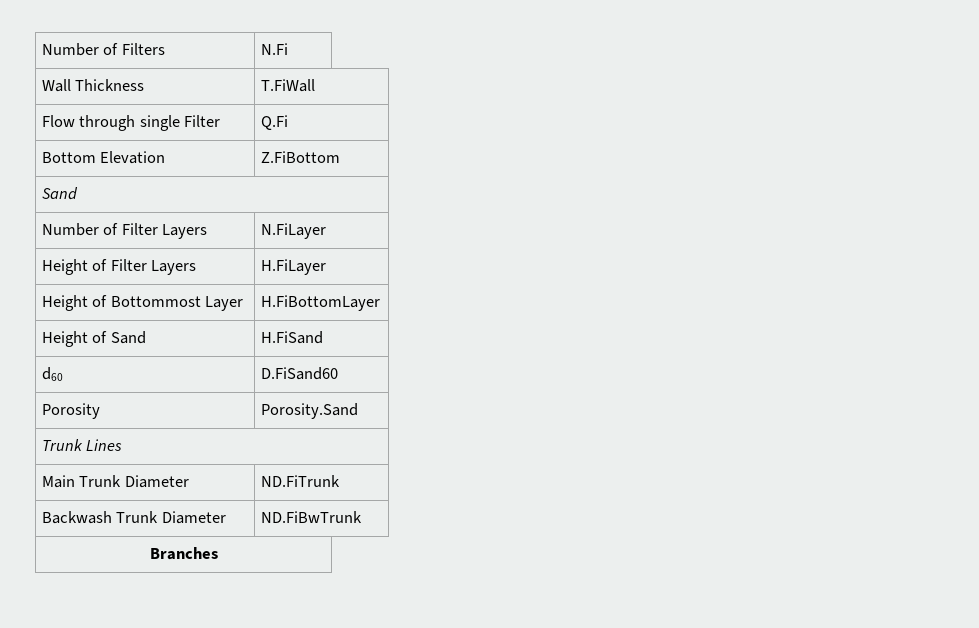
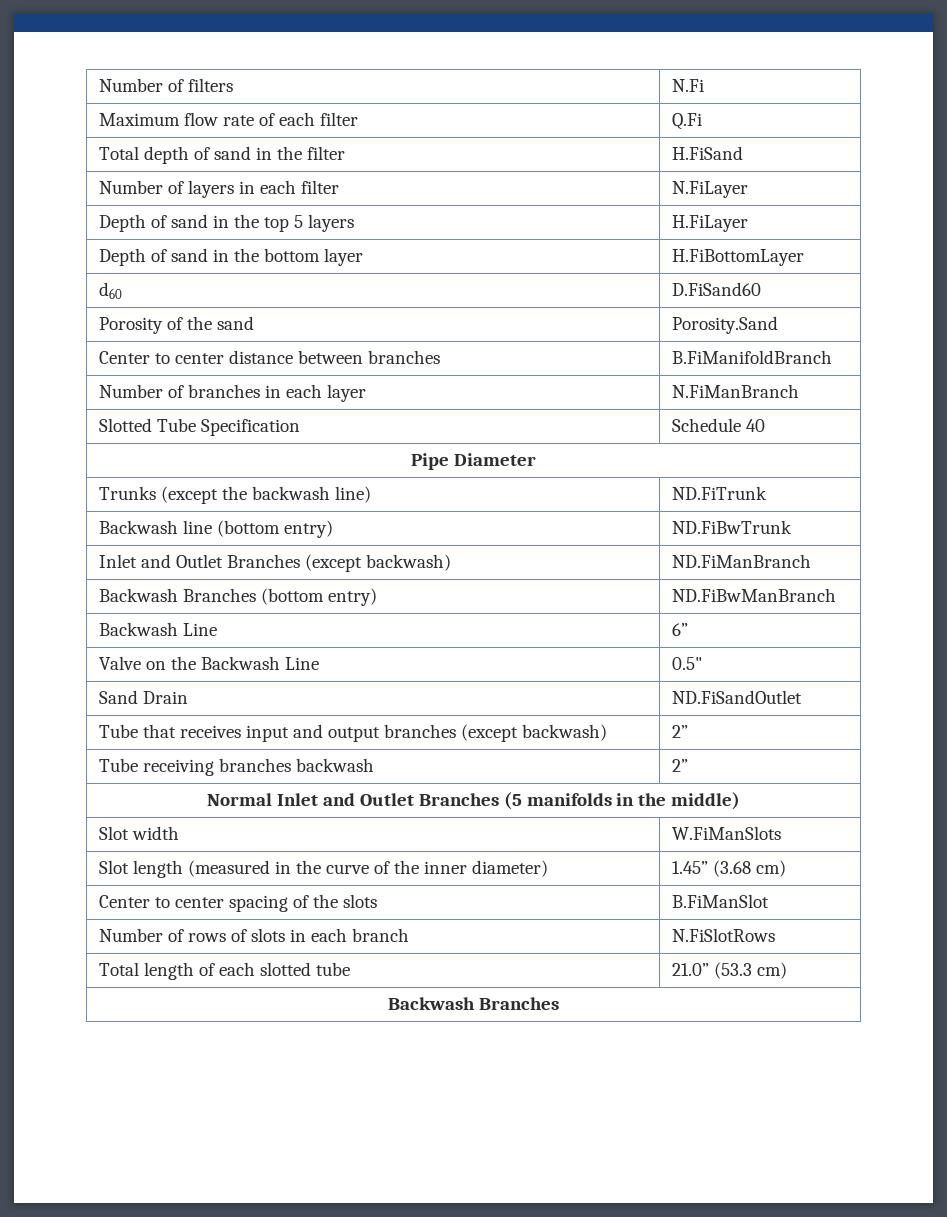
- Number of Filters | N.Fi
+ Number of filters | N.Fi
- Wall Thickness | T.FiWall
- Flow through single Filter | Q.Fi
- Bottom Elevation | Z.FiBottom
- Sand
- Number of Filter Layers | N.FiLayer
- Height of Filter Layers | H.FiLayer
- Height of Bottommost Layer | H.FiBottomLayer
- Height of Sand | H.FiSand
+ Maximum flow rate of each filter | Q.Fi
+ Total depth of sand in the filter | H.FiSand
+ Number of layers in each filter | N.FiLayer
+ Depth of sand in the top 5 layers | H.FiLayer
+ Depth of sand in the bottom layer | H.FiBottomLayer
  d60 | D.FiSand60
- Porosity | Porosity.Sand
- Trunk Lines
- Main Trunk Diameter | ND.FiTrunk
- Backwash Trunk Diameter | ND.FiBwTrunk
- Branches
+ Porosity of the sand | Porosity.Sand
+ Center to center distance between branches | B.FiManifoldBranch
+ Number of branches in each layer | N.FiManBranch
+ Slotted Tube Specification | Schedule 40
+ Pipe Diameter
+ Trunks (except the backwash line) | ND.FiTrunk
+ Backwash line (bottom entry) | ND.FiBwTrunk
+ Inlet and Outlet Branches (except backwash) | ND.FiManBranch
+ Backwash Branches (bottom entry) | ND.FiBwManBranch
+ Backwash Line | 6”
+ Valve on the Backwash Line | 0.5"
+ Sand Drain | ND.FiSandOutlet
+ Tube that receives input and output branches (except backwash) | 2”
+ Tube receiving branches backwash | 2”
+ Normal Inlet and Outlet Branches (5 manifolds in the middle)
+ Slot width | W.FiManSlots
+ Slot length (measured in the curve of the inner diameter) | 1.45” (3.68 cm)
+ Center to center spacing of the slots | B.FiManSlot
+ Number of rows of slots in each branch | N.FiSlotRows
+ Total length of each slotted tube | 21.0” (53.3 cm)
+ Backwash Branches

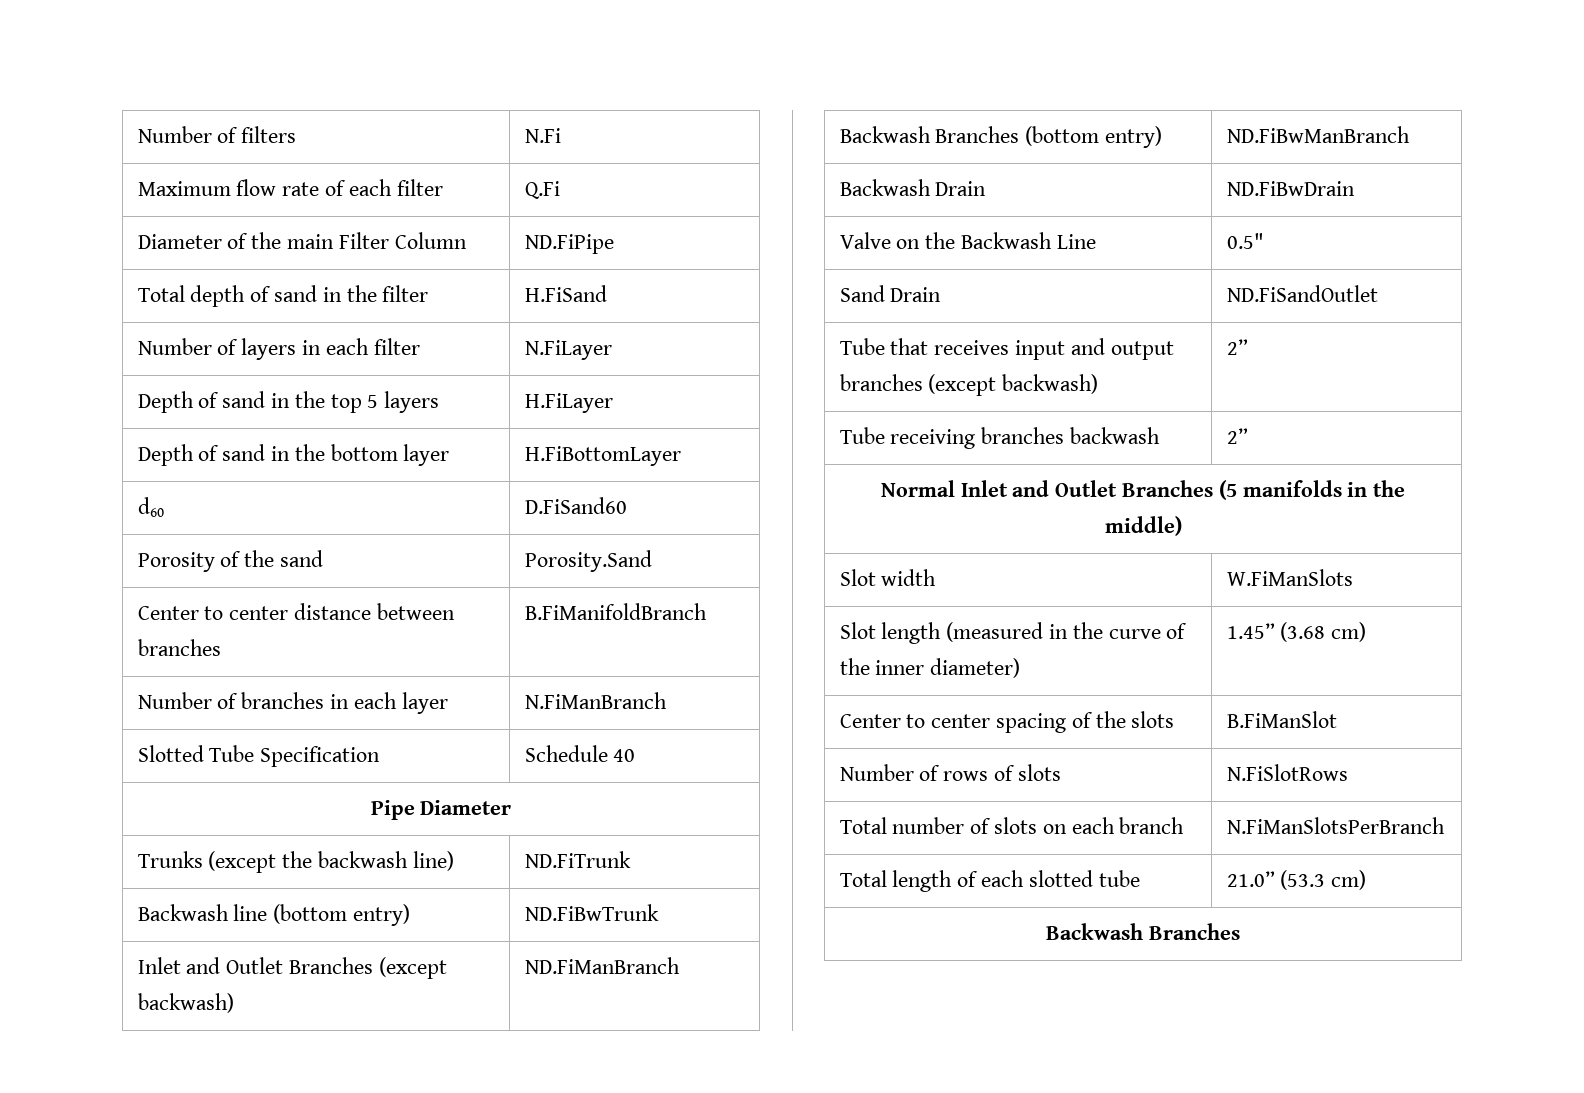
+ Diameter of the main Filter Column | ND.FiPipe
- Backwash Line | 6”
+ Backwash Drain | ND.FiBwDrain
- Number of rows of slots in each branch | N.FiSlotRows
+ Number of rows of slots | N.FiSlotRows
+ Total number of slots on each branch | N.FiManSlotsPerBranch

